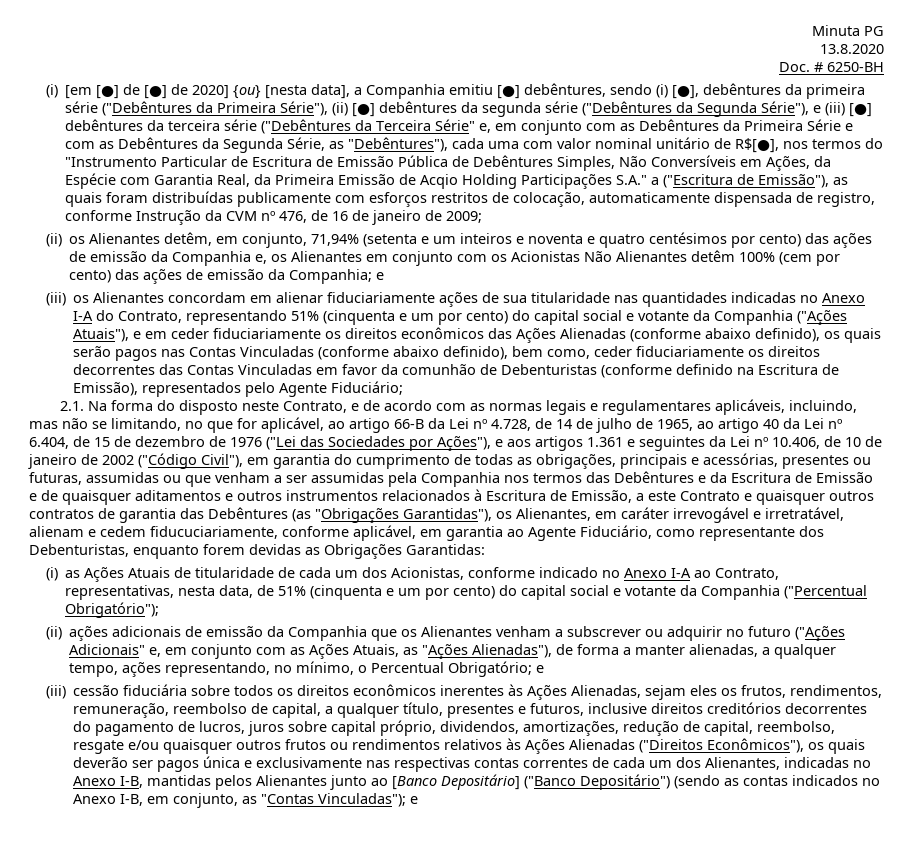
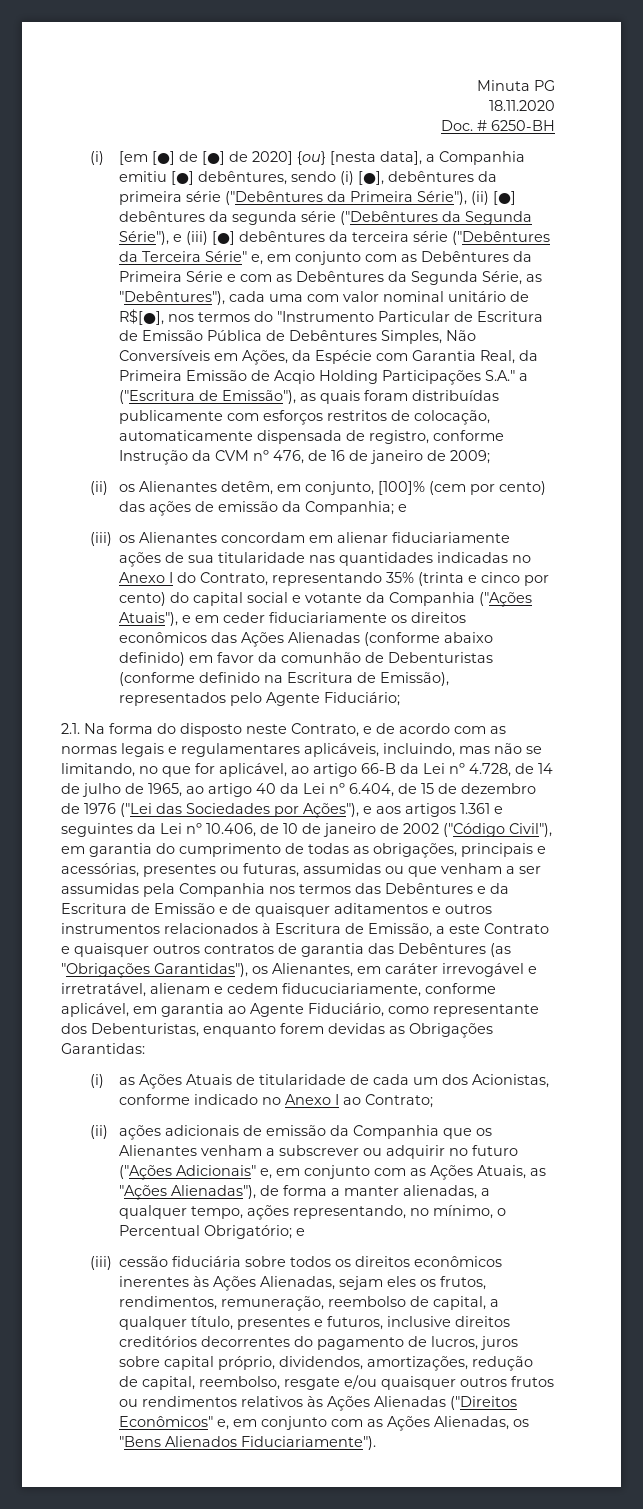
- 13.8.2020
+ 18.11.2020
- (ii) os Alienantes detêm, em conjunto, 71,94% (setenta e um inteiros e noventa e quatro centésimos por cento) das ações de emissão da Companhia e, os Alienantes em conjunto com os Acionistas Não Alienantes detêm 100% (cem por cento) das ações de emissão da Companhia; e
+ (ii) os Alienantes detêm, em conjunto, [100]% (cem por cento) das ações de emissão da Companhia; e
- (iii) os Alienantes concordam em alienar fiduciariamente ações de sua titularidade nas quantidades indicadas no Anexo I-A do Contrato, representando 51% (cinquenta e um por cento) do capital social e votante da Companhia ("Ações Atuais"), e em ceder fiduciariamente os direitos econômicos das Ações Alienadas (conforme abaixo definido), os quais serão pagos nas Contas Vinculadas (conforme abaixo definido), bem como, ceder fiduciariamente os direitos decorrentes das Contas Vinculadas em favor da comunhão de Debenturistas (conforme definido na Escritura de Emissão), representados pelo Agente Fiduciário;
+ (iii) os Alienantes concordam em alienar fiduciariamente ações de sua titularidade nas quantidades indicadas no Anexo I do Contrato, representando 35% (trinta e cinco por cento) do capital social e votante da Companhia ("Ações Atuais"), e em ceder fiduciariamente os direitos econômicos das Ações Alienadas (conforme abaixo definido) em favor da comunhão de Debenturistas (conforme definido na Escritura de Emissão), representados pelo Agente Fiduciário;
- (i) as Ações Atuais de titularidade de cada um dos Acionistas, conforme indicado no Anexo I-A ao Contrato, representativas, nesta data, de 51% (cinquenta e um por cento) do capital social e votante da Companhia ("Percentual Obrigatório");
+ (i) as Ações Atuais de titularidade de cada um dos Acionistas, conforme indicado no Anexo I ao Contrato;
- (iii) cessão fiduciária sobre todos os direitos econômicos inerentes às Ações Alienadas, sejam eles os frutos, rendimentos, remuneração, reembolso de capital, a qualquer título, presentes e futuros, inclusive direitos creditórios decorrentes do pagamento de lucros, juros sobre capital próprio, dividendos, amortizações, redução de capital, reembolso, resgate e/ou quaisquer outros frutos ou rendimentos relativos às Ações Alienadas ("Direitos Econômicos"), os quais deverão ser pagos única e exclusivamente nas respectivas contas correntes de cada um dos Alienantes, indicadas no Anexo I-B, mantidas pelos Alienantes junto ao [Banco Depositário] ("Banco Depositário") (sendo as contas indicados no Anexo I-B, em conjunto, as "Contas Vinculadas"); e
+ (iii) cessão fiduciária sobre todos os direitos econômicos inerentes às Ações Alienadas, sejam eles os frutos, rendimentos, remuneração, reembolso de capital, a qualquer título, presentes e futuros, inclusive direitos creditórios decorrentes do pagamento de lucros, juros sobre capital próprio, dividendos, amortizações, redução de capital, reembolso, resgate e/ou quaisquer outros frutos ou rendimentos relativos às Ações Alienadas ("Direitos Econômicos" e, em conjunto com as Ações Alienadas, os "Bens Alienados Fiduciariamente").

